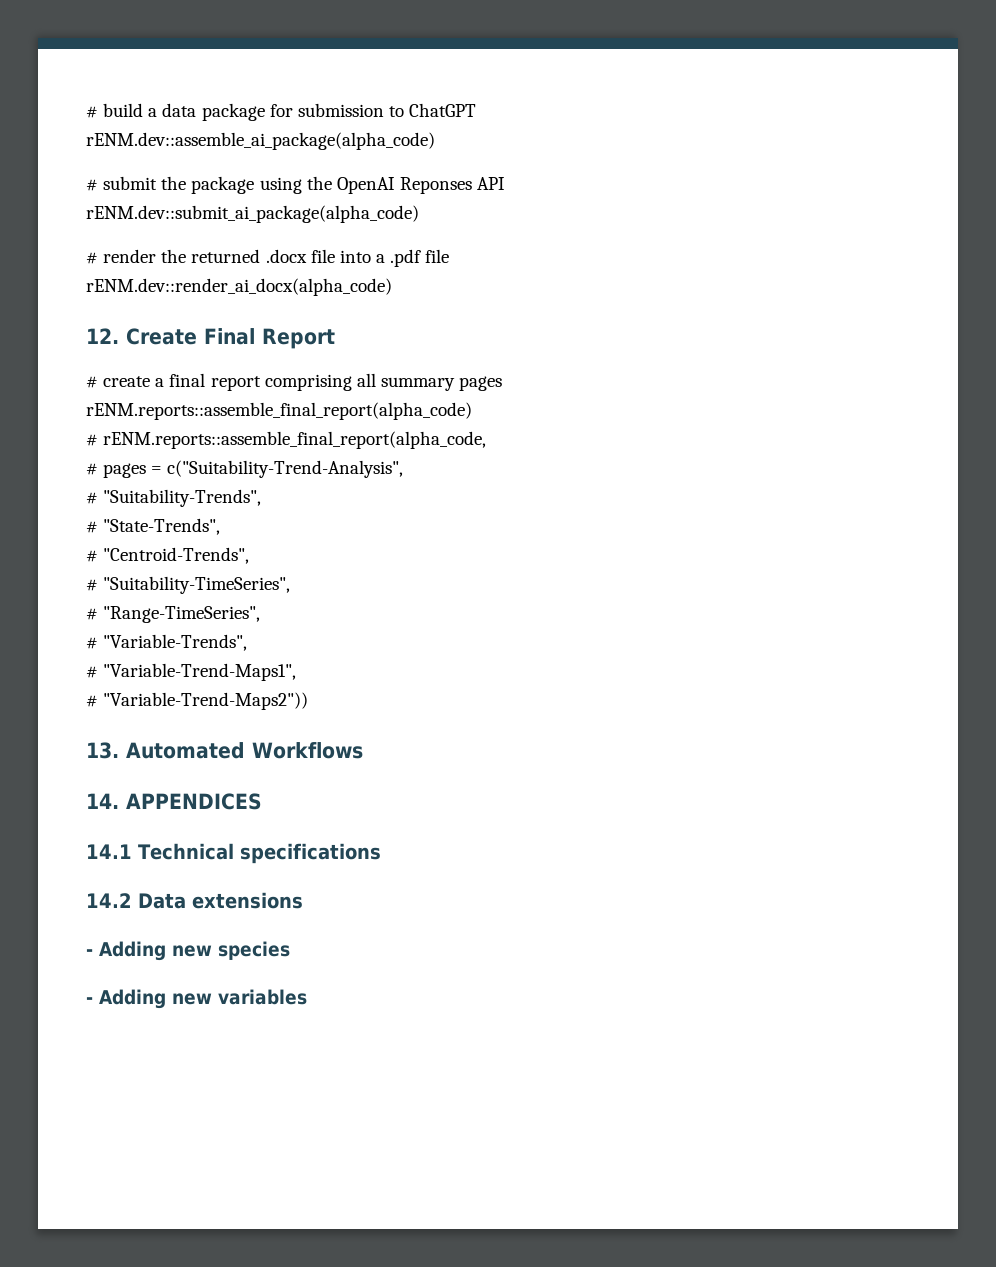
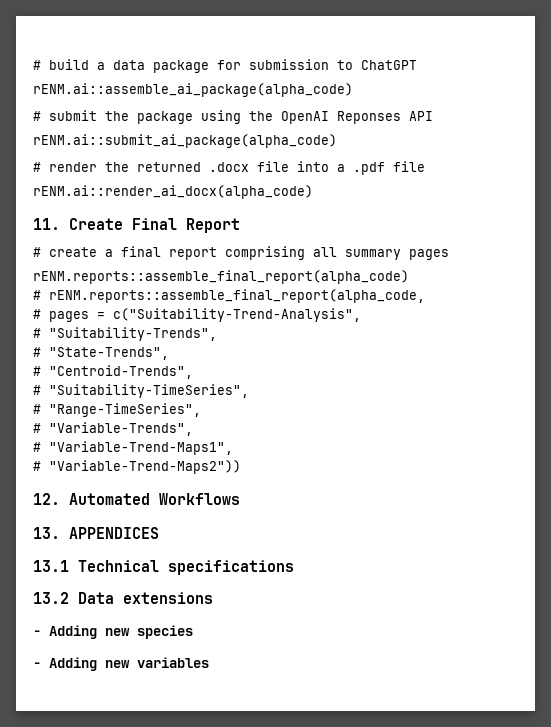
- rENM.dev::assemble_ai_package(alpha_code)
+ rENM.ai::assemble_ai_package(alpha_code)
- rENM.dev::submit_ai_package(alpha_code)
+ rENM.ai::submit_ai_package(alpha_code)
- rENM.dev::render_ai_docx(alpha_code)
- 12. Create Final Report
+ rENM.ai::render_ai_docx(alpha_code)
+ 11. Create Final Report
- 13. Automated Workflows
+ 12. Automated Workflows
- 14. APPENDICES
+ 13. APPENDICES
- 14.1 Technical specifications
+ 13.1 Technical specifications
- 14.2 Data extensions
+ 13.2 Data extensions

